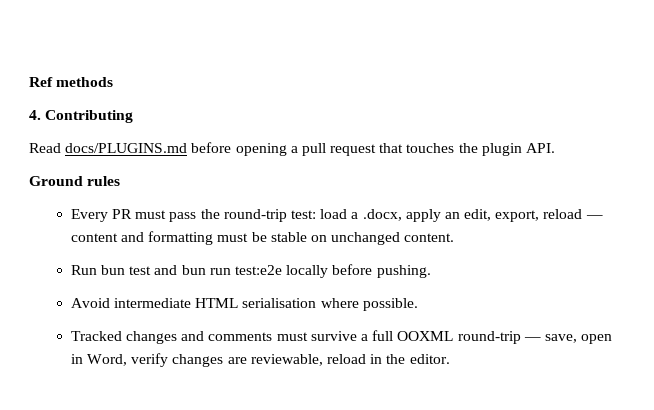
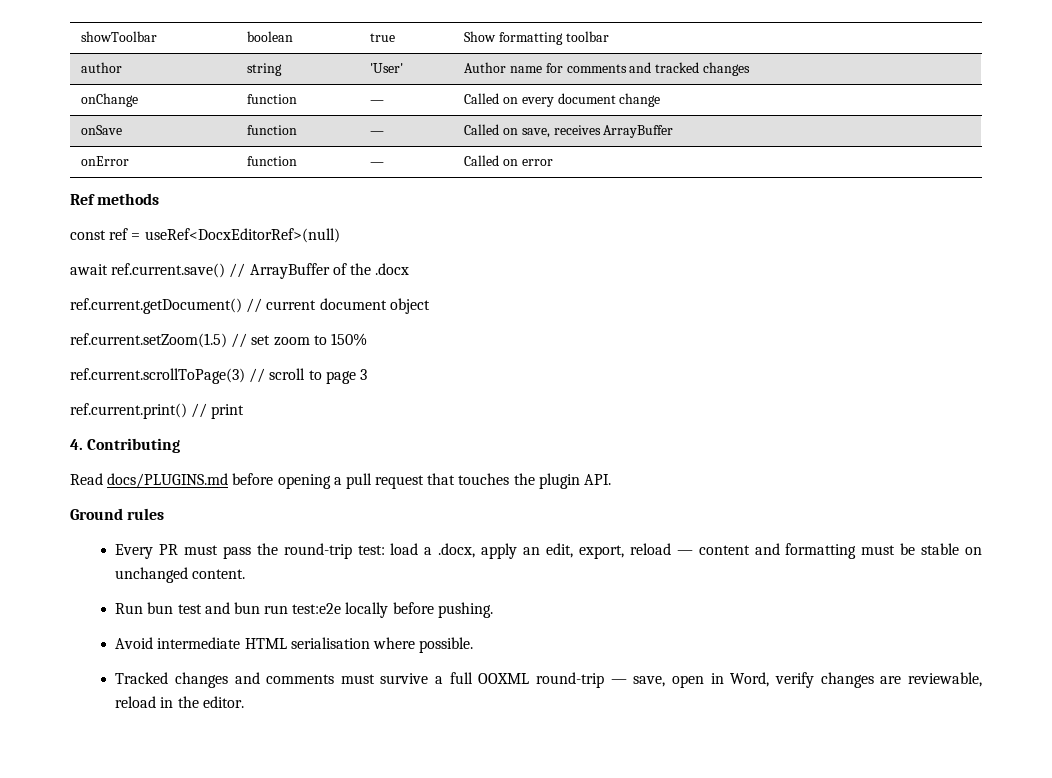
+ showToolbar | boolean | true | Show formatting toolbar
+ author | string | 'User' | Author name for comments and tracked changes
+ onChange | function | — | Called on every document change
+ onSave | function | — | Called on save, receives ArrayBuffer
+ onError | function | — | Called on error
  Ref methods
+ const ref = useRef<DocxEditorRef>(null)
+ await ref.current.save() // ArrayBuffer of the .docx
+ ref.current.getDocument() // current document object
+ ref.current.setZoom(1.5) // set zoom to 150%
+ ref.current.scrollToPage(3) // scroll to page 3
+ ref.current.print() // print

